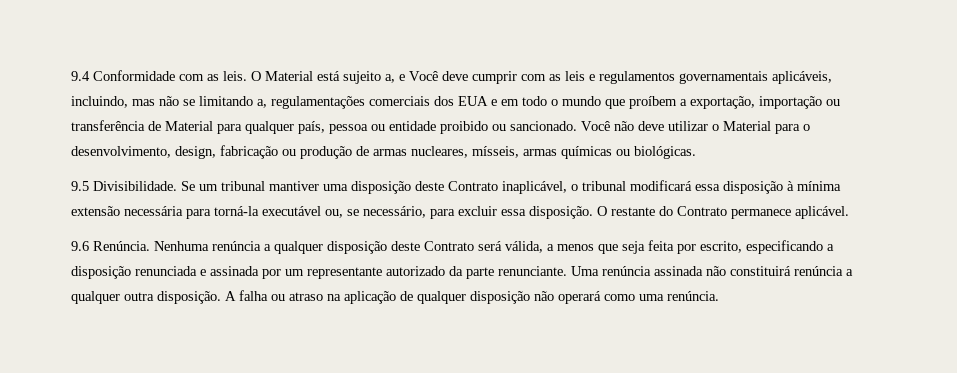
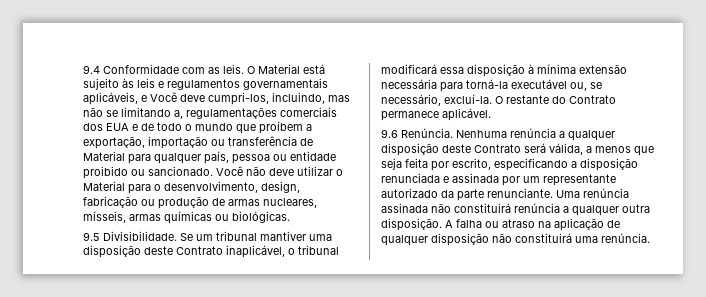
- O Material está sujeito a, e Você deve cumprir com as leis e regulamentos governamentais aplicáveis, incluindo, mas não se limitando a, regulamentações comerciais dos EUA e em todo o mundo que proíbem a exportação, importação ou transferência de Material para qualquer país, pessoa ou entidade proibido ou sancionado.
+ O Material está sujeito às leis e regulamentos governamentais aplicáveis, e Você deve cumpri-los, incluindo, mas não se limitando a, regulamentações comerciais dos EUA e de todo o mundo que proíbem a exportação, importação ou transferência de Material para qualquer país, pessoa ou entidade proibido ou sancionado.
- Se um tribunal mantiver uma disposição deste Contrato inaplicável, o tribunal modificará essa disposição à mínima extensão necessária para torná-la executável ou, se necessário, para excluir essa disposição.
+ Se um tribunal mantiver uma disposição deste Contrato inaplicável, o tribunal modificará essa disposição à mínima extensão necessária para torná-la executável ou, se necessário, excluí-la.
- A falha ou atraso na aplicação de qualquer disposição não operará como uma renúncia.
+ A falha ou atraso na aplicação de qualquer disposição não constituirá uma renúncia.

